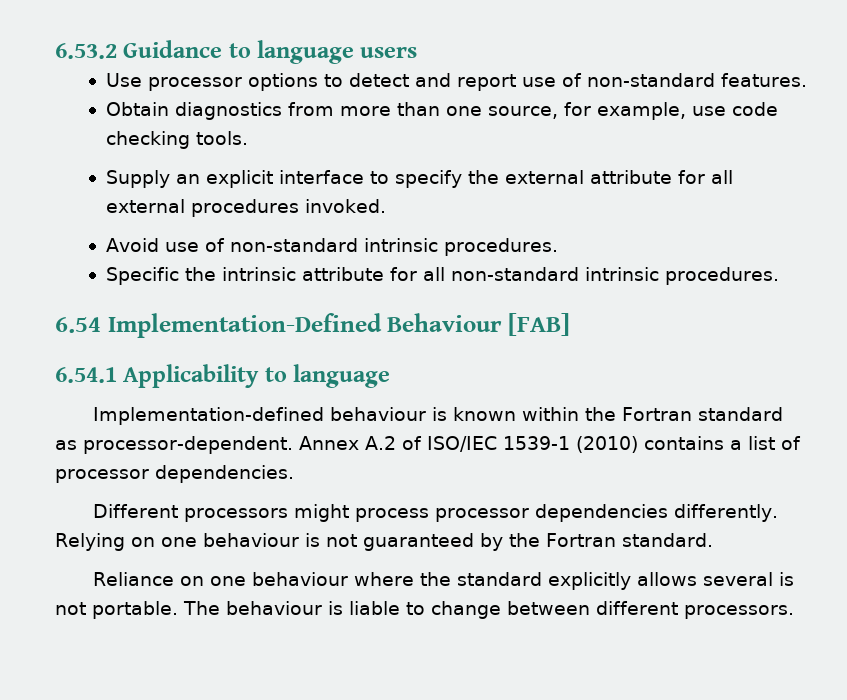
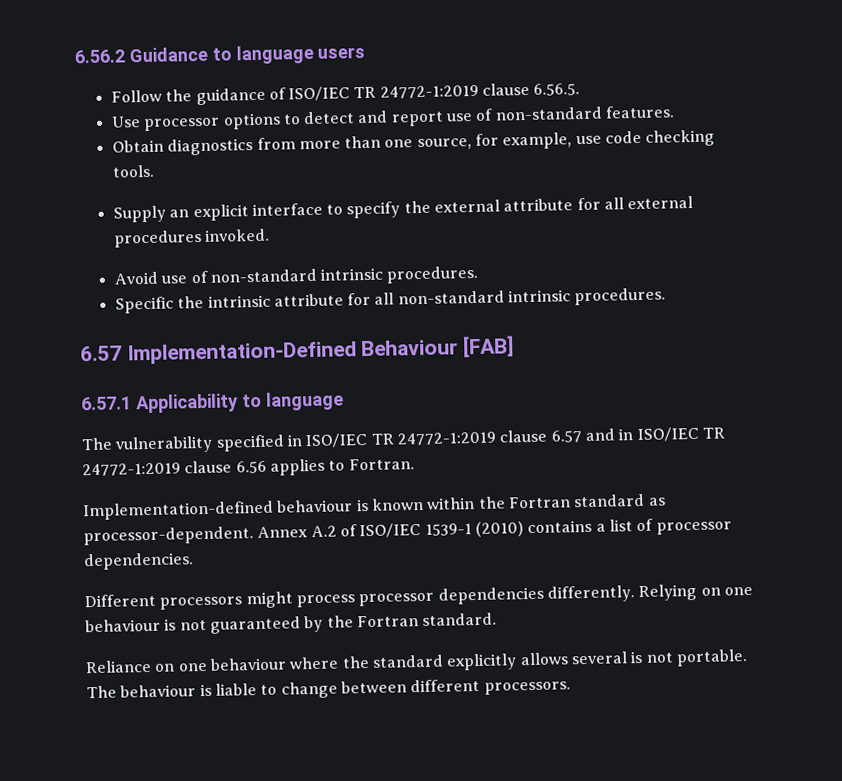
- 6.53.2 Guidance to language users
+ 6.56.2 Guidance to language users
+ Follow the guidance of ISO/IEC TR 24772-1:2019 clause 6.56.5.
- 6.54 Implementation-Defined Behaviour [FAB]
+ 6.57 Implementation-Defined Behaviour [FAB]
- 6.54.1 Applicability to language
+ 6.57.1 Applicability to language
+ The vulnerability specified in ISO/IEC TR 24772-1:2019 clause 6.57 and in ISO/IEC TR 24772-1:2019 clause 6.56 applies to Fortran.

